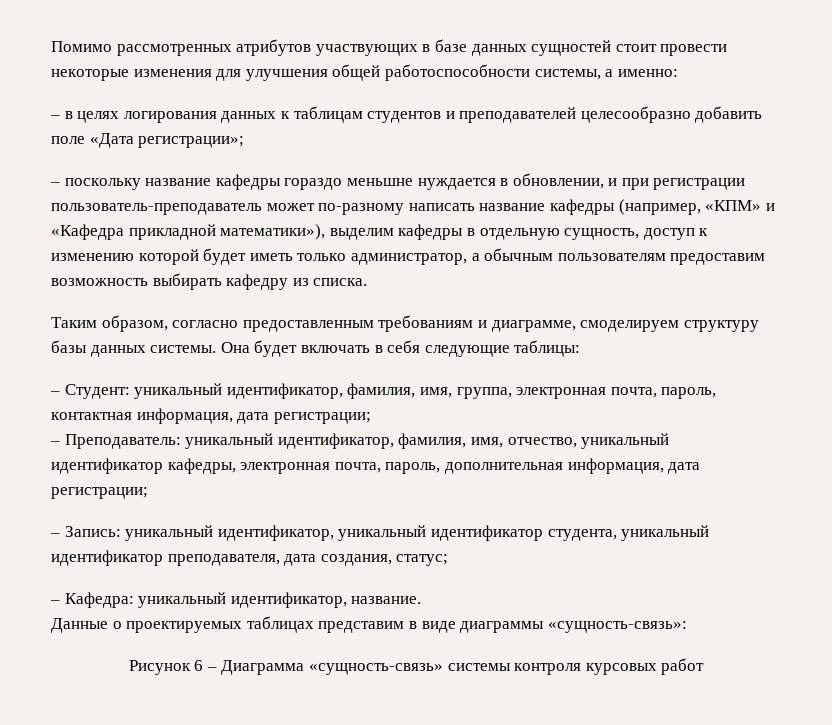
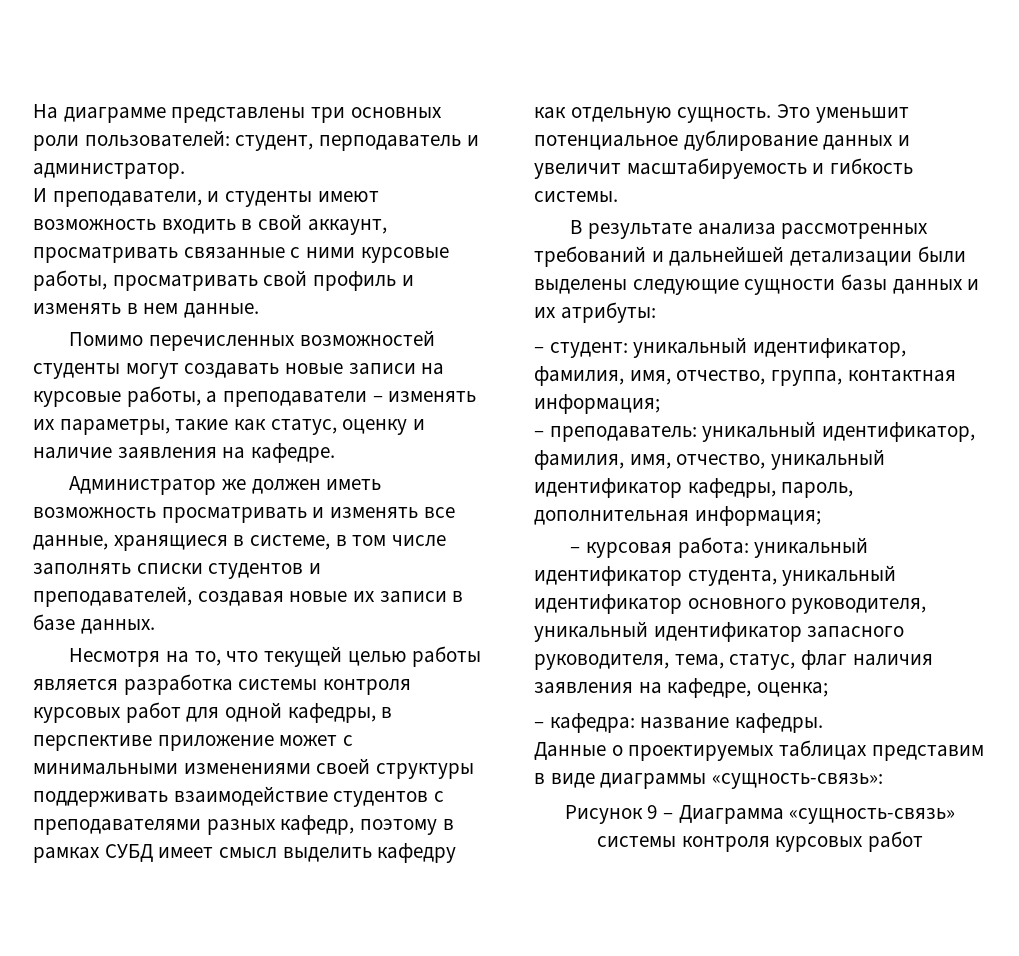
- Помимо рассмотренных атрибутов участвующих в базе данных сущностей стоит провести некоторые изменения для улучшения общей работоспособности системы, а именно:
- – в целях логирования данных к таблицам студентов и преподавателей целесообразно добавить поле «Дата регистрации»;
- – поскольку название кафедры гораздо меньшне нуждается в обновлении, и при регистрации пользователь-преподаватель может по-разному написать название кафедры (например, «КПМ» и «Кафедра прикладной математики»), выделим кафедры в отдельную сущность, доступ к изменению которой будет иметь только администратор, а обычным пользователям предоставим возможность выбирать кафедру из списка.
- Таким образом, согласно предоставленным требованиям и диаграмме, смоделируем структуру базы данных системы. Она будет включать в себя следующие таблицы:
- – Студент: уникальный идентификатор, фамилия, имя, группа, электронная почта, пароль, контактная информация, дата регистрации;
- – Преподаватель: уникальный идентификатор, фамилия, имя, отчество, уникальный идентификатор кафедры, электронная почта, пароль, дополнительная информация, дата регистрации;
- – Запись: уникальный идентификатор, уникальный идентификатор студента, уникальный идентификатор преподавателя, дата создания, статус;
- – Кафедра: уникальный идентификатор, название.
+ На диаграмме представлены три основных роли пользователей: студент, перподаватель и администратор.
+ И преподаватели, и студенты имеют возможность входить в свой аккаунт, просматривать связанные с ними курсовые работы, просматривать свой профиль и изменять в нем данные.
+ Помимо перечисленных возможностей студенты могут создавать новые записи на курсовые работы, а преподаватели – изменять их параметры, такие как статус, оценку и наличие заявления на кафедре.
+ Администратор же должен иметь возможность просматривать и изменять все данные, хранящиеся в системе, в том числе заполнять списки студентов и преподавателей, создавая новые их записи в базе данных.
+ Несмотря на то, что текущей целью работы является разработка системы контроля курсовых работ для одной кафедры, в перспективе приложение может с минимальными изменениями своей структуры поддерживать взаимодействие студентов с преподавателями разных кафедр, поэтому в рамках СУБД имеет смысл выделить кафедру как отдельную сущность. Это уменьшит потенциальное дублирование данных и увеличит масштабируемость и гибкость системы.
+ В результате анализа рассмотренных требований и дальнейшей детализации были выделены следующие сущности базы данных и их атрибуты:
+ – студент: уникальный идентификатор, фамилия, имя, отчество, группа, контактная информация;
+ – преподаватель: уникальный идентификатор, фамилия, имя, отчество, уникальный идентификатор кафедры, пароль, дополнительная информация;
+ – курсовая работа: уникальный идентификатор студента, уникальный идентификатор основного руководителя, уникальный идентификатор запасного руководителя, тема, статус, флаг наличия заявления на кафедре, оценка;
+ – кафедра: название кафедры.
- Рисунок 6 – Диаграмма «сущность-связь» системы контроля курсовых работ
+ Рисунок 9 – Диаграмма «сущность-связь» системы контроля курсовых работ

